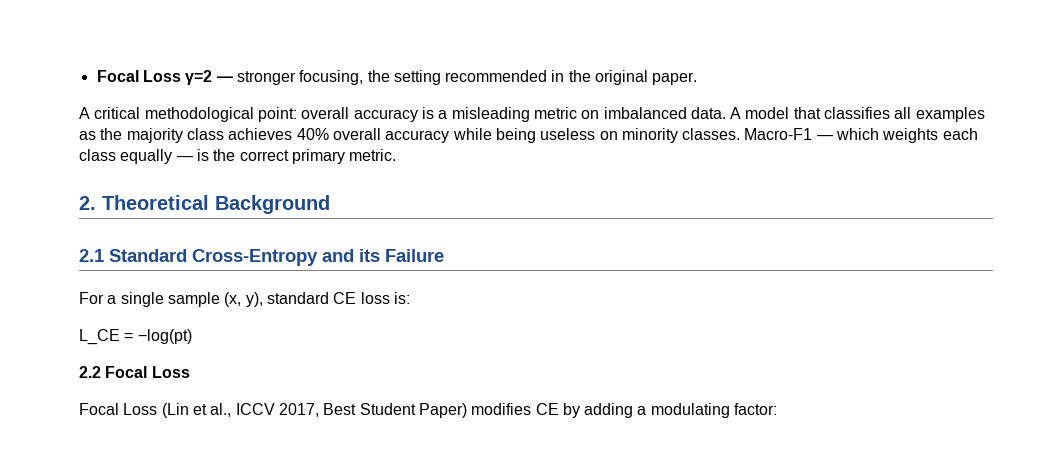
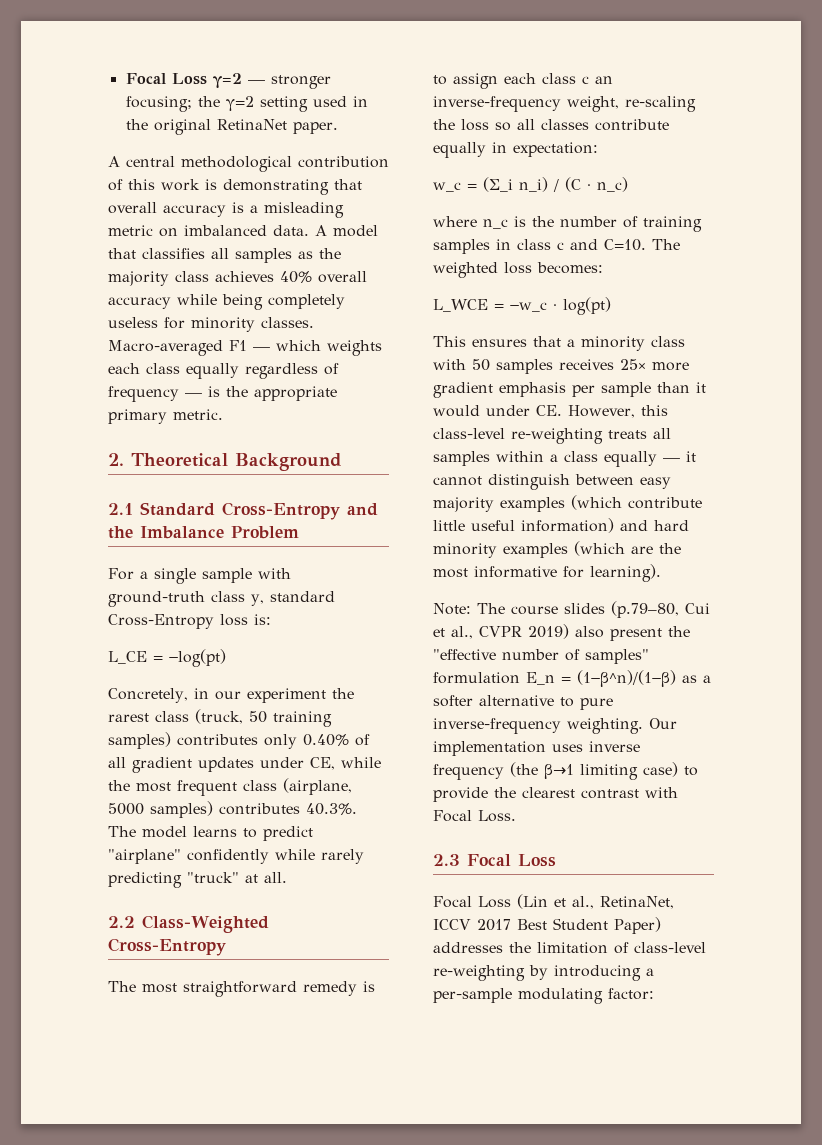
- Focal Loss γ=2 — stronger focusing, the setting recommended in the original paper.
+ Focal Loss γ=2 — stronger focusing; the γ=2 setting used in the original RetinaNet paper.
- A critical methodological point: overall accuracy is a misleading metric on imbalanced data.
+ A central methodological contribution of this work is demonstrating that overall accuracy is a misleading metric on imbalanced data.
- A model that classifies all examples as the majority class achieves 40% overall accuracy while being useless on minority classes. Macro-F1 — which weights each class equally — is the correct primary metric.
+ A model that classifies all samples as the majority class achieves 40% overall accuracy while being completely useless for minority classes. Macro-averaged F1 — which weights each class equally regardless of frequency — is the appropriate primary metric.
- 2.1 Standard Cross-Entropy and its Failure
+ 2.1 Standard Cross-Entropy and the Imbalance Problem
- For a single sample (x, y), standard CE loss is:
+ For a single sample with ground-truth class y, standard Cross-Entropy loss is:
- 2.2 Focal Loss
+ Concretely, in our experiment the rarest class (truck, 50 training samples) contributes only 0.40% of all gradient updates under CE, while the most frequent class (airplane, 5000 samples) contributes 40.3%. The model learns to predict "airplane" confidently while rarely predicting "truck" at all.
+ 2.2 Class-Weighted Cross-Entropy
+ The most straightforward remedy is to assign each class c an inverse-frequency weight, re-scaling the loss so all classes contribute equally in expectation:
+ w_c = (Σ_i n_i) / (C · n_c)
+ where n_c is the number of training samples in class c and C=10. The weighted loss becomes:
+ L_WCE = −w_c · log(pt)
+ This ensures that a minority class with 50 samples receives 25× more gradient emphasis per sample than it would under CE. However, this class-level re-weighting treats all samples within a class equally — it cannot distinguish between easy majority examples (which contribute little useful information) and hard minority examples (which are the most informative for learning).
+ Note: The course slides (p.79–80, Cui et al., CVPR 2019) also present the "effective number of samples" formulation E_n = (1−β^n)/(1−β) as a softer alternative to pure inverse-frequency weighting. Our implementation uses inverse frequency (the β→1 limiting case) to provide the clearest contrast with Focal Loss.
+ 2.3 Focal Loss
- Focal Loss (Lin et al., ICCV 2017, Best Student Paper) modifies CE by adding a modulating factor:
+ Focal Loss (Lin et al., RetinaNet, ICCV 2017 Best Student Paper) addresses the limitation of class-level re-weighting by introducing a per-sample modulating factor:

